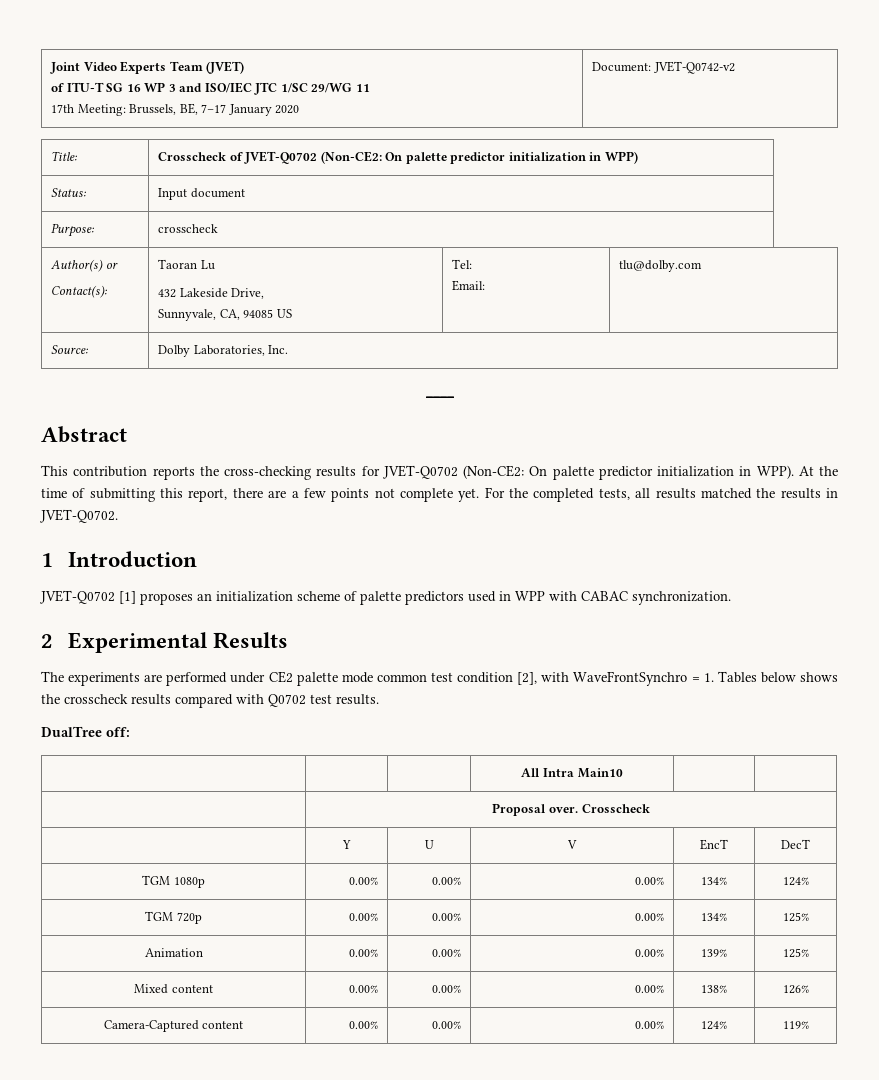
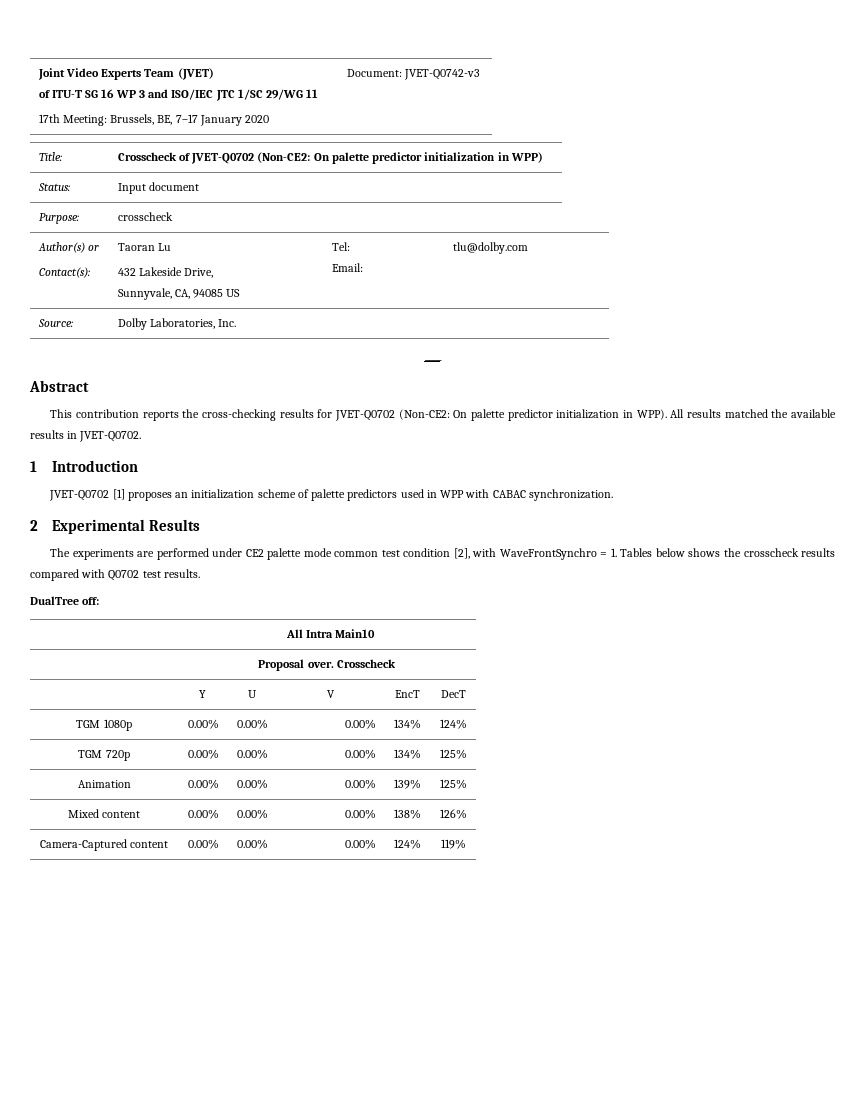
  Joint Video Experts Team (JVET)
  of ITU-T SG 16 WP 3 and ISO/IEC JTC 1/SC 29/WG 11
- 17th Meeting: Brussels, BE, 7–17 January 2020 | Document: JVET-Q0742-v2
+ 17th Meeting: Brussels, BE, 7–17 January 2020 | Document: JVET-Q0742-v3
- At the time of submitting this report, there are a few points not complete yet. For the completed tests, all results matched the results in JVET-Q0702.
+ All results matched the available results in JVET-Q0702.

